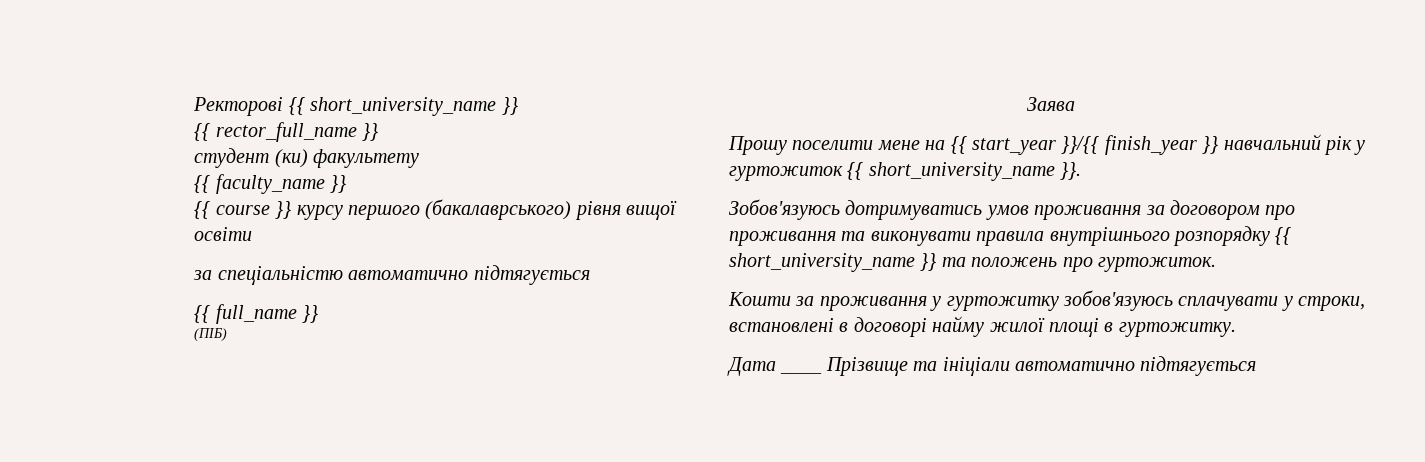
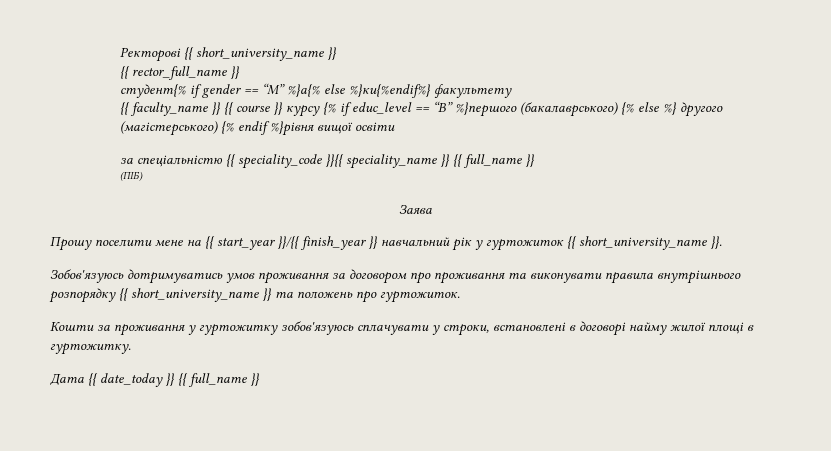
- студент (ки) факультету
+ студент{% if gender == “M” %}а{% else %}ки{%endif%} факультету
- {{ faculty_name }}
- {{ course }} курсу першого (бакалаврського) рівня вищої освіти
+ {{ faculty_name }} {{ course }} курсу {% if educ_level == “B” %}першого (бакалаврського) {% else %} другого (магістерського) {% endif %}рівня вищої освіти
- за спеціальністю автоматично підтягується
- {{ full_name }}
+ за спеціальністю {{ speciality_code }}{{ speciality_name }} {{ full_name }}
- Дата ____ Прізвище та ініціали автоматично підтягується
+ Дата {{ date_today }} {{ full_name }}

